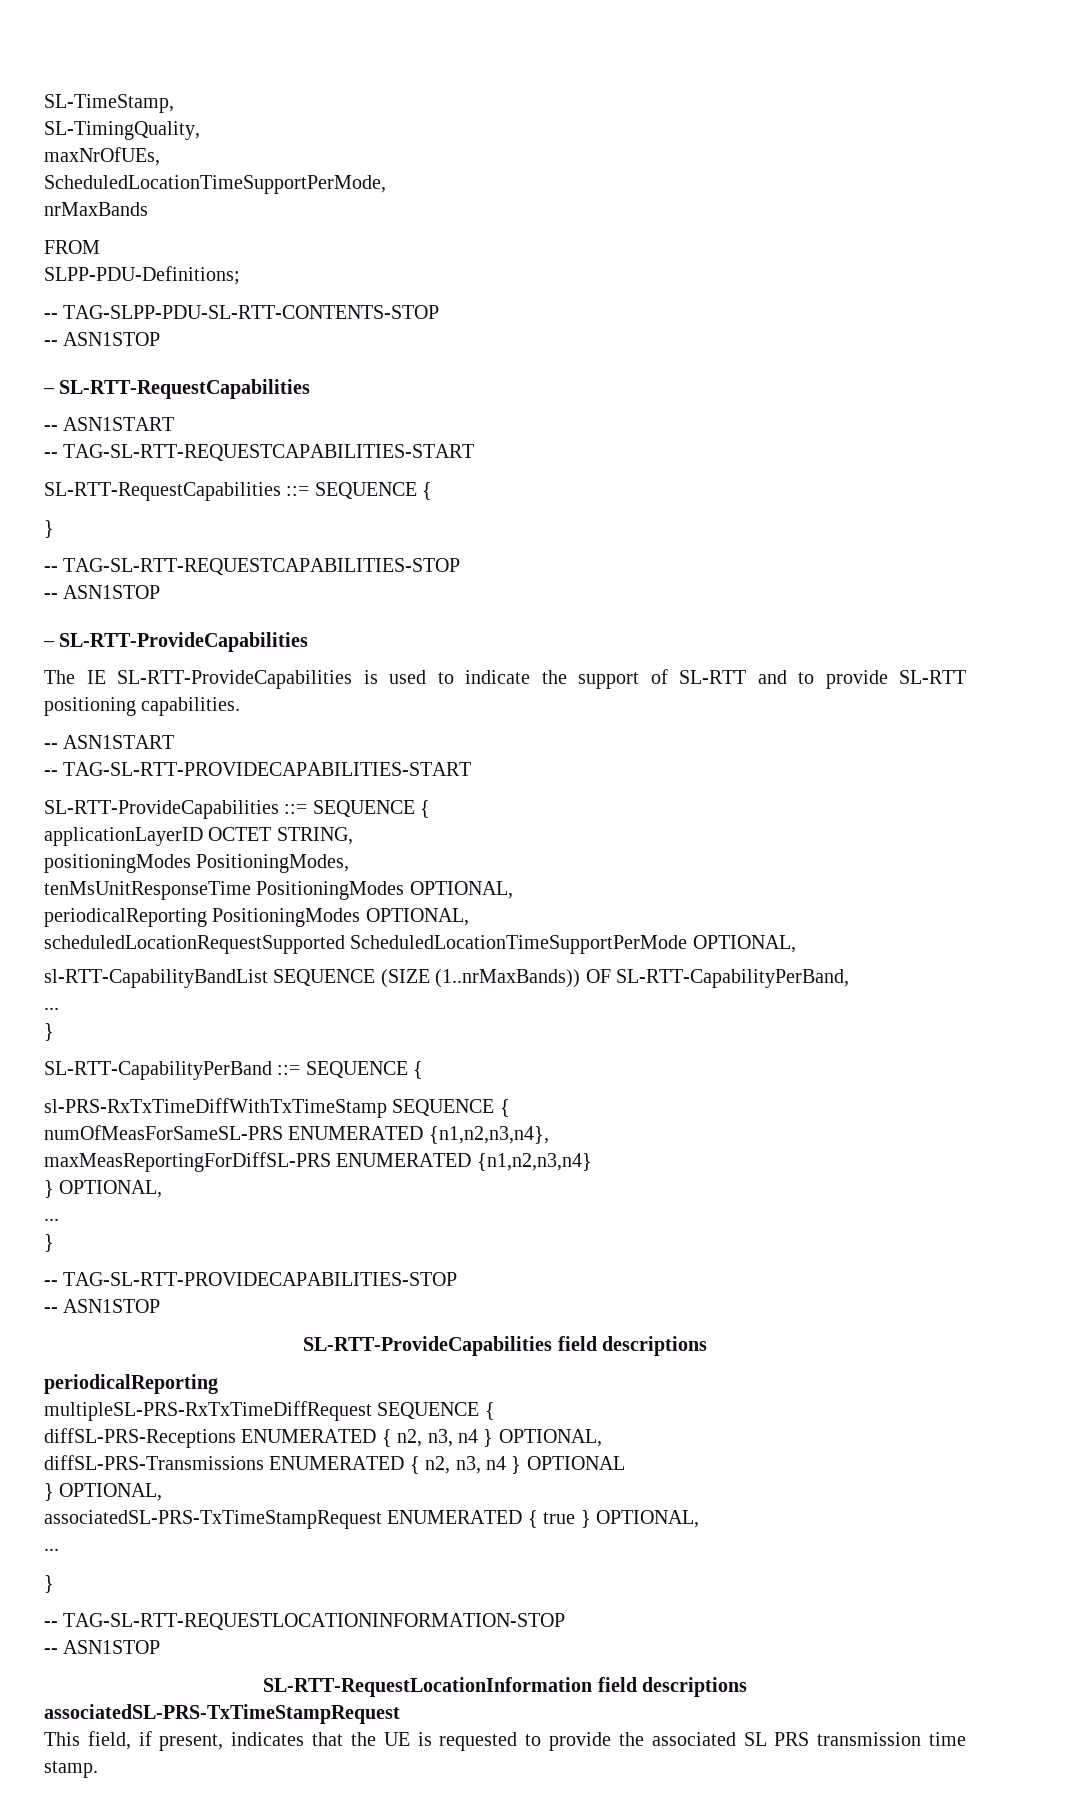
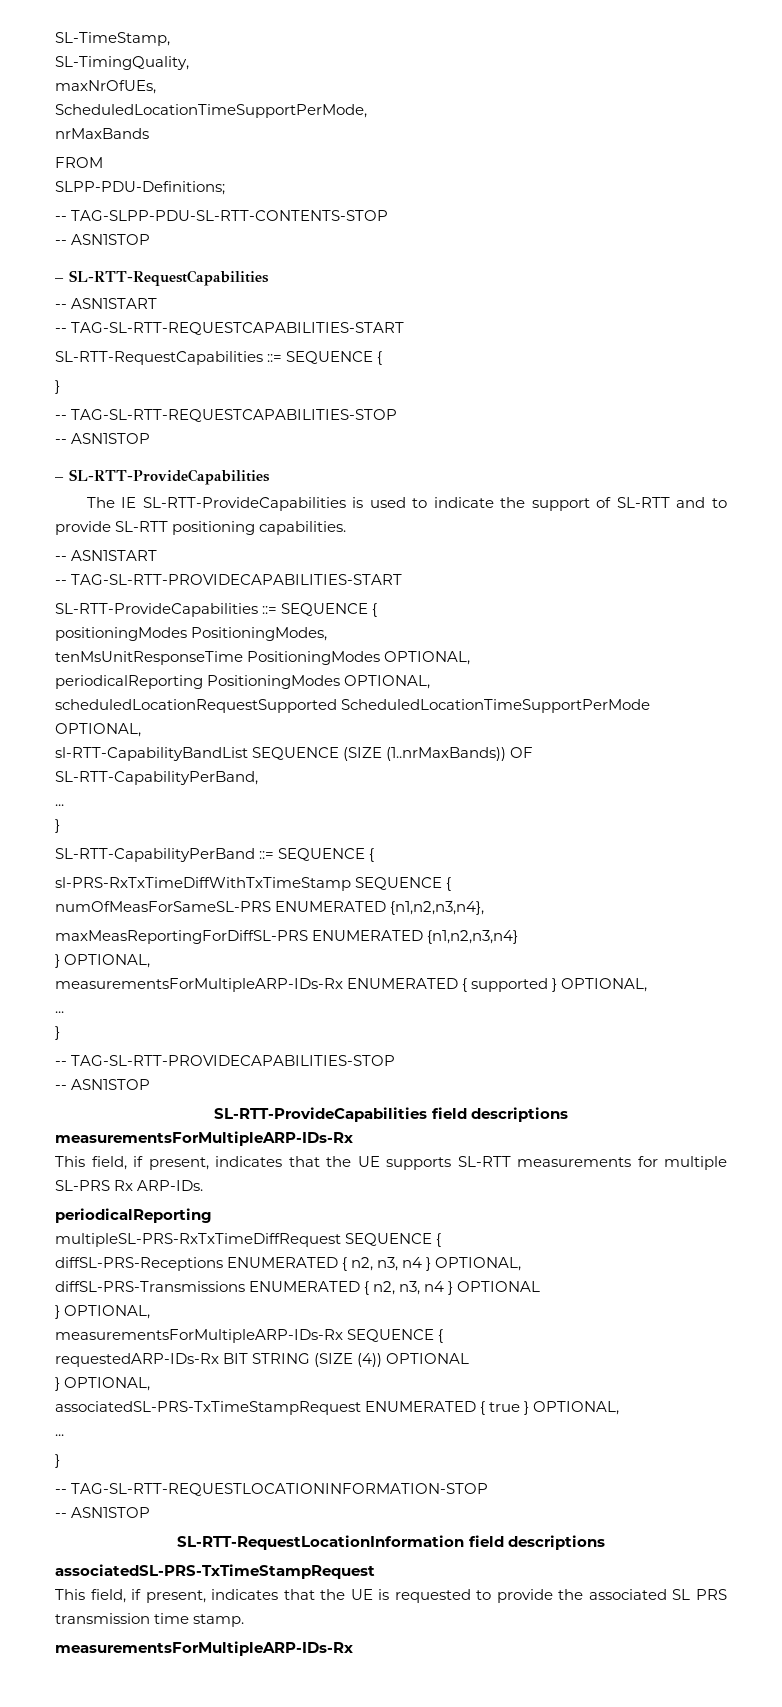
- applicationLayerID OCTET STRING,
+ measurementsForMultipleARP-IDs-Rx ENUMERATED { supported } OPTIONAL,
  SL-RTT-ProvideCapabilities field descriptions
+ measurementsForMultipleARP-IDs-Rx
+ This field, if present, indicates that the UE supports SL-RTT measurements for multiple SL-PRS Rx ARP-IDs.
+ measurementsForMultipleARP-IDs-Rx SEQUENCE {
+ requestedARP-IDs-Rx BIT STRING (SIZE (4)) OPTIONAL
+ } OPTIONAL,
  This field, if present, indicates that the UE is requested to provide the associated SL PRS transmission time stamp.
+ measurementsForMultipleARP-IDs-Rx

